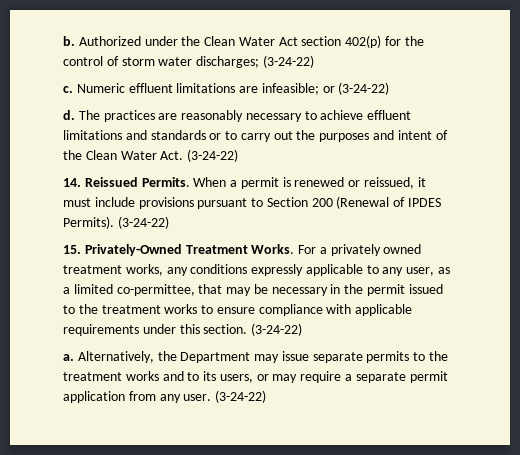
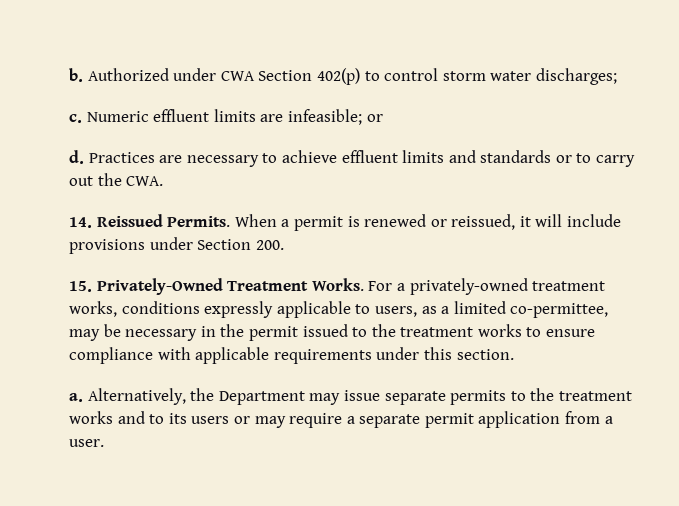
- Authorized under the Clean Water Act section 402(p) for the control of storm water discharges; (3-24-22)
+ Authorized under CWA Section 402(p) to control storm water discharges;
- Numeric effluent limitations are infeasible; or (3-24-22)
+ Numeric effluent limits are infeasible; or
- The practices are reasonably necessary to achieve effluent limitations and standards or to carry out the purposes and intent of the Clean Water Act. (3-24-22)
+ Practices are necessary to achieve effluent limits and standards or to carry out the CWA.
- When a permit is renewed or reissued, it must include provisions pursuant to Section 200 (Renewal of IPDES Permits). (3-24-22)
+ When a permit is renewed or reissued, it will include provisions under Section 200.
- For a privately owned treatment works, any conditions expressly applicable to any user, as a limited co-permittee, that may be necessary in the permit issued to the treatment works to ensure compliance with applicable requirements under this section. (3-24-22)
+ For a privately-owned treatment works, conditions expressly applicable to users, as a limited co-permittee, may be necessary in the permit issued to the treatment works to ensure compliance with applicable requirements under this section.
- Alternatively, the Department may issue separate permits to the treatment works and to its users, or may require a separate permit application from any user. (3-24-22)
+ Alternatively, the Department may issue separate permits to the treatment works and to its users or may require a separate permit application from a user.

